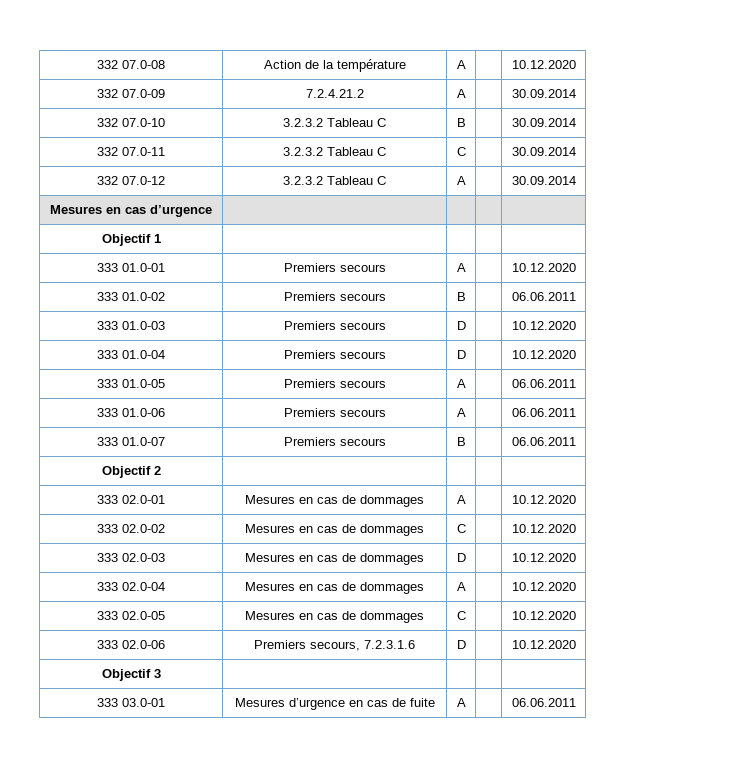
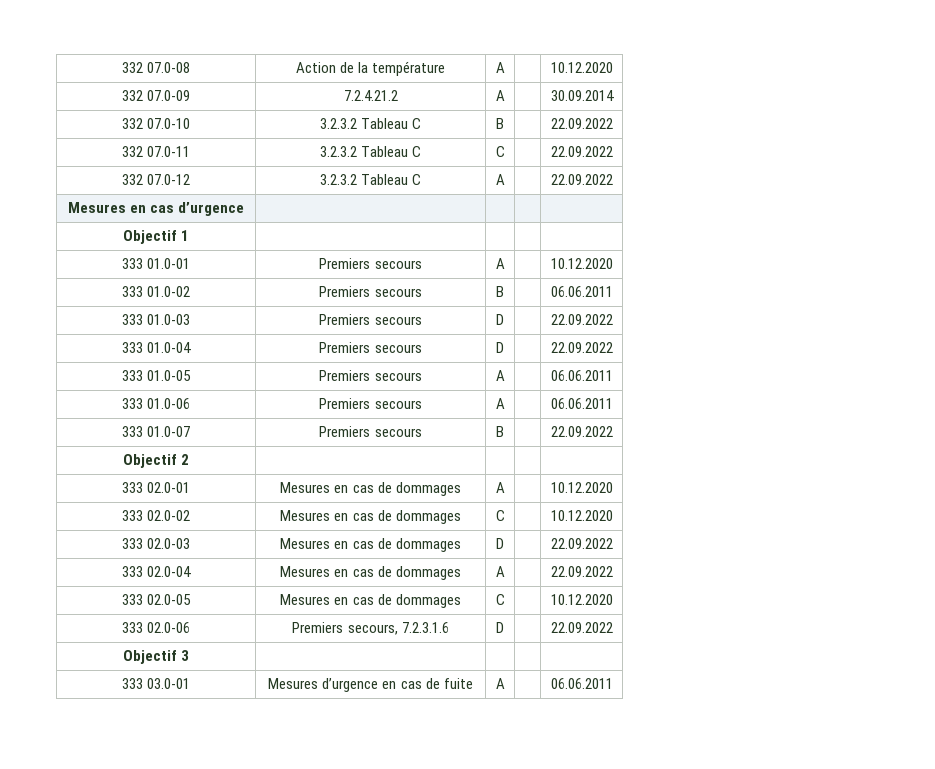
- 332 07.0-10 | 3.2.3.2 Tableau C | B | | 30.09.2014
+ 332 07.0-10 | 3.2.3.2 Tableau C | B | | 22.09.2022
- 332 07.0-11 | 3.2.3.2 Tableau C | C | | 30.09.2014
+ 332 07.0-11 | 3.2.3.2 Tableau C | C | | 22.09.2022
- 332 07.0-12 | 3.2.3.2 Tableau C | A | | 30.09.2014
+ 332 07.0-12 | 3.2.3.2 Tableau C | A | | 22.09.2022
- 333 01.0-03 | Premiers secours | D | | 10.12.2020
+ 333 01.0-03 | Premiers secours | D | | 22.09.2022
- 333 01.0-04 | Premiers secours | D | | 10.12.2020
+ 333 01.0-04 | Premiers secours | D | | 22.09.2022
- 333 01.0-07 | Premiers secours | B | | 06.06.2011
+ 333 01.0-07 | Premiers secours | B | | 22.09.2022
- 333 02.0-03 | Mesures en cas de dommages | D | | 10.12.2020
+ 333 02.0-03 | Mesures en cas de dommages | D | | 22.09.2022
- 333 02.0-04 | Mesures en cas de dommages | A | | 10.12.2020
+ 333 02.0-04 | Mesures en cas de dommages | A | | 22.09.2022
- 333 02.0-06 | Premiers secours, 7.2.3.1.6 | D | | 10.12.2020
+ 333 02.0-06 | Premiers secours, 7.2.3.1.6 | D | | 22.09.2022

